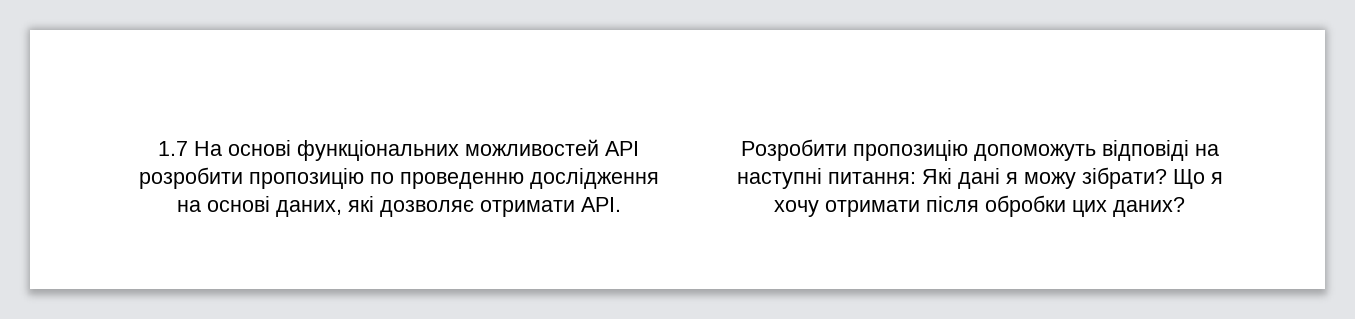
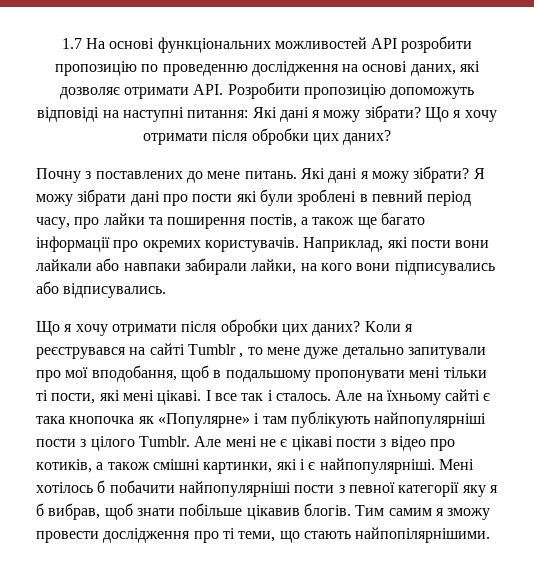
+ Почну з поставлених до мене питань. Які дані я можу зібрати? Я можу зібрати дані про пости які були зроблені в певний період часу, про лайки та поширення постів, а також ще багато інформації про окремих користувачів. Наприклад, які пости вони лайкали або навпаки забирали лайки, на кого вони підписувались або відписувались.
+ Що я хочу отримати після обробки цих даних? Коли я реєструвався на сайті Tumblr , то мене дуже детально запитували про мої вподобання, щоб в подальшому пропонувати мені тільки ті пости, які мені цікаві. І все так і сталось. Але на їхньому сайті є така кнопочка як «Популярне» і там публікують найпопулярніші пости з цілого Tumblr. Але мені не є цікаві пости з відео про котиків, а також смішні картинки, які і є найпопулярніші. Мені хотілось б побачити найпопулярніші пости з певної категорії яку я б вибрав, щоб знати побільше цікавив блогів. Тим самим я зможу провести дослідження про ті теми, що стають найпопілярнішими.

